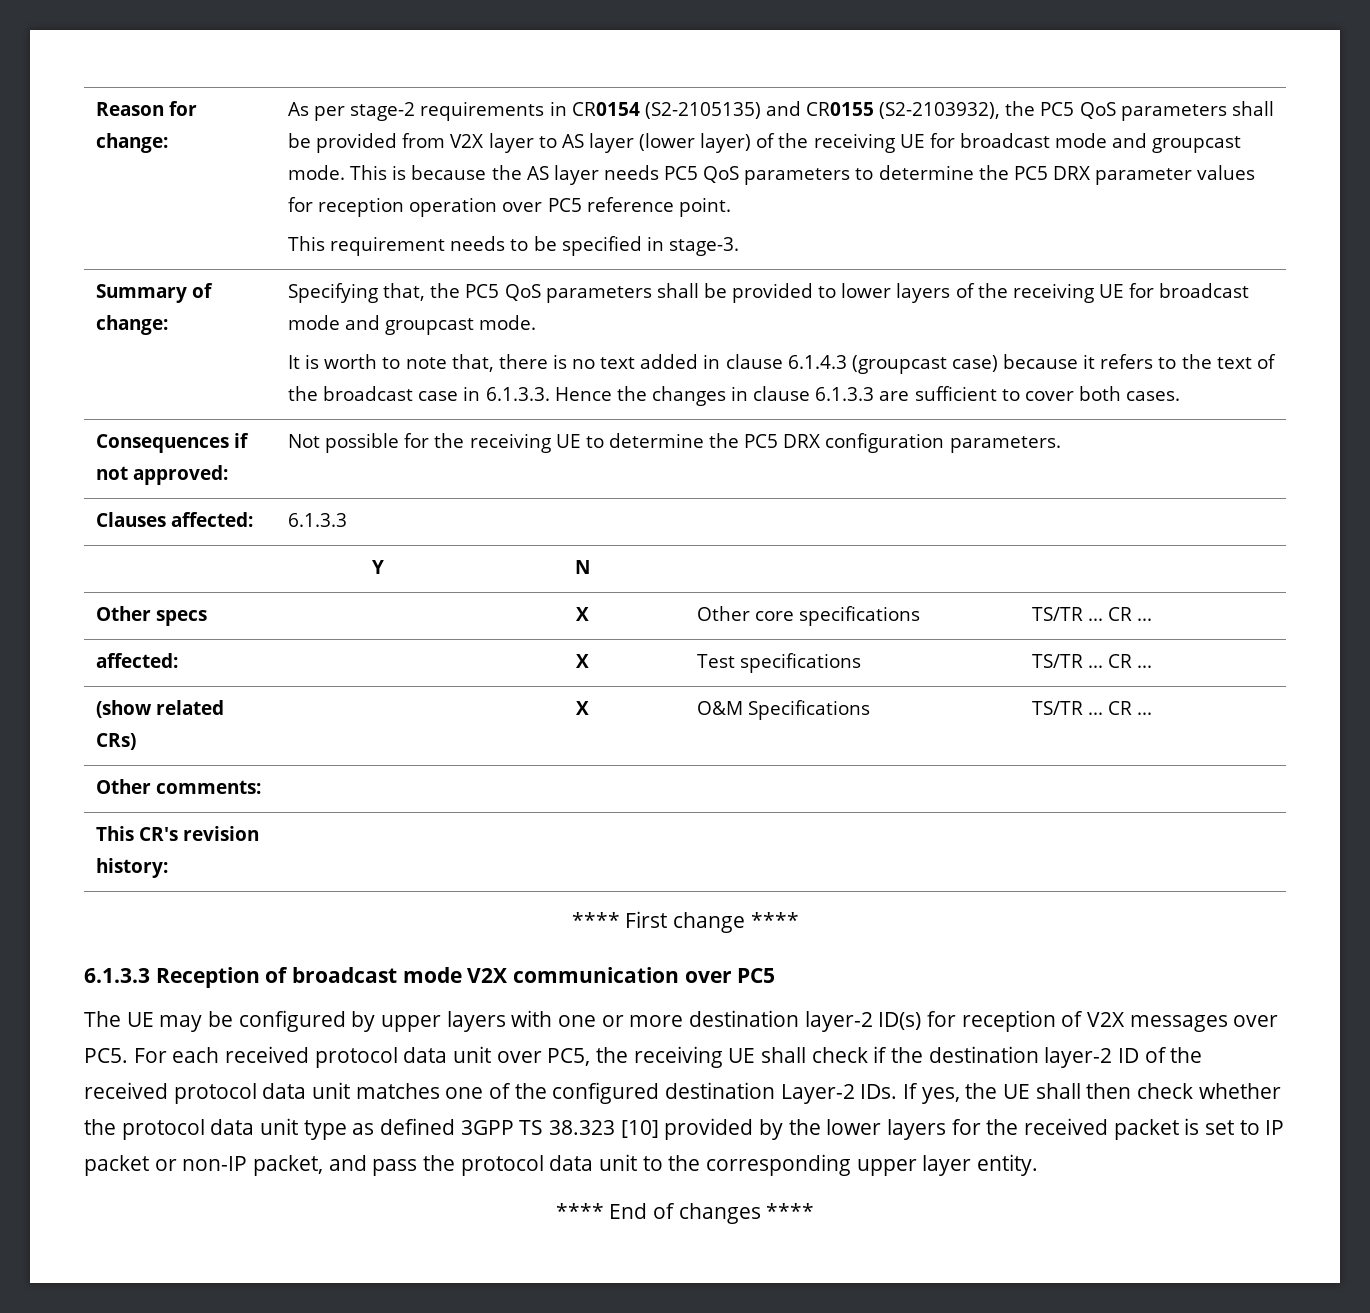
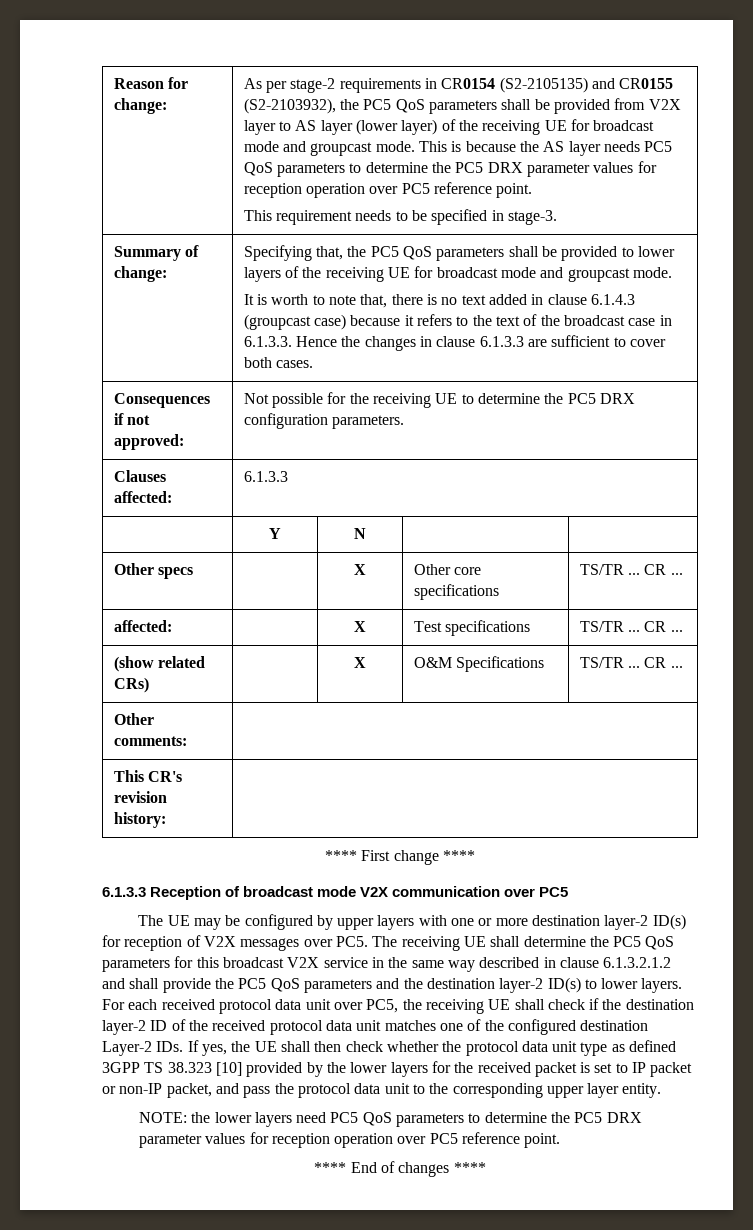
- The UE may be configured by upper layers with one or more destination layer-2 ID(s) for reception of V2X messages over PC5. For each received protocol data unit over PC5, the receiving UE shall check if the destination layer-2 ID of the received protocol data unit matches one of the configured destination Layer-2 IDs. If yes, the UE shall then check whether the protocol data unit type as defined 3GPP TS 38.323 [10] provided by the lower layers for the received packet is set to IP packet or non-IP packet, and pass the protocol data unit to the corresponding upper layer entity.
+ The UE may be configured by upper layers with one or more destination layer-2 ID(s) for reception of V2X messages over PC5. The receiving UE shall determine the PC5 QoS parameters for this broadcast V2X service in the same way described in clause 6.1.3.2.1.2 and shall provide the PC5 QoS parameters and the destination layer-2 ID(s) to lower layers. For each received protocol data unit over PC5, the receiving UE shall check if the destination layer-2 ID of the received protocol data unit matches one of the configured destination Layer-2 IDs. If yes, the UE shall then check whether the protocol data unit type as defined 3GPP TS 38.323 [10] provided by the lower layers for the received packet is set to IP packet or non-IP packet, and pass the protocol data unit to the corresponding upper layer entity.
+ NOTE: the lower layers need PC5 QoS parameters to determine the PC5 DRX parameter values for reception operation over PC5 reference point.

